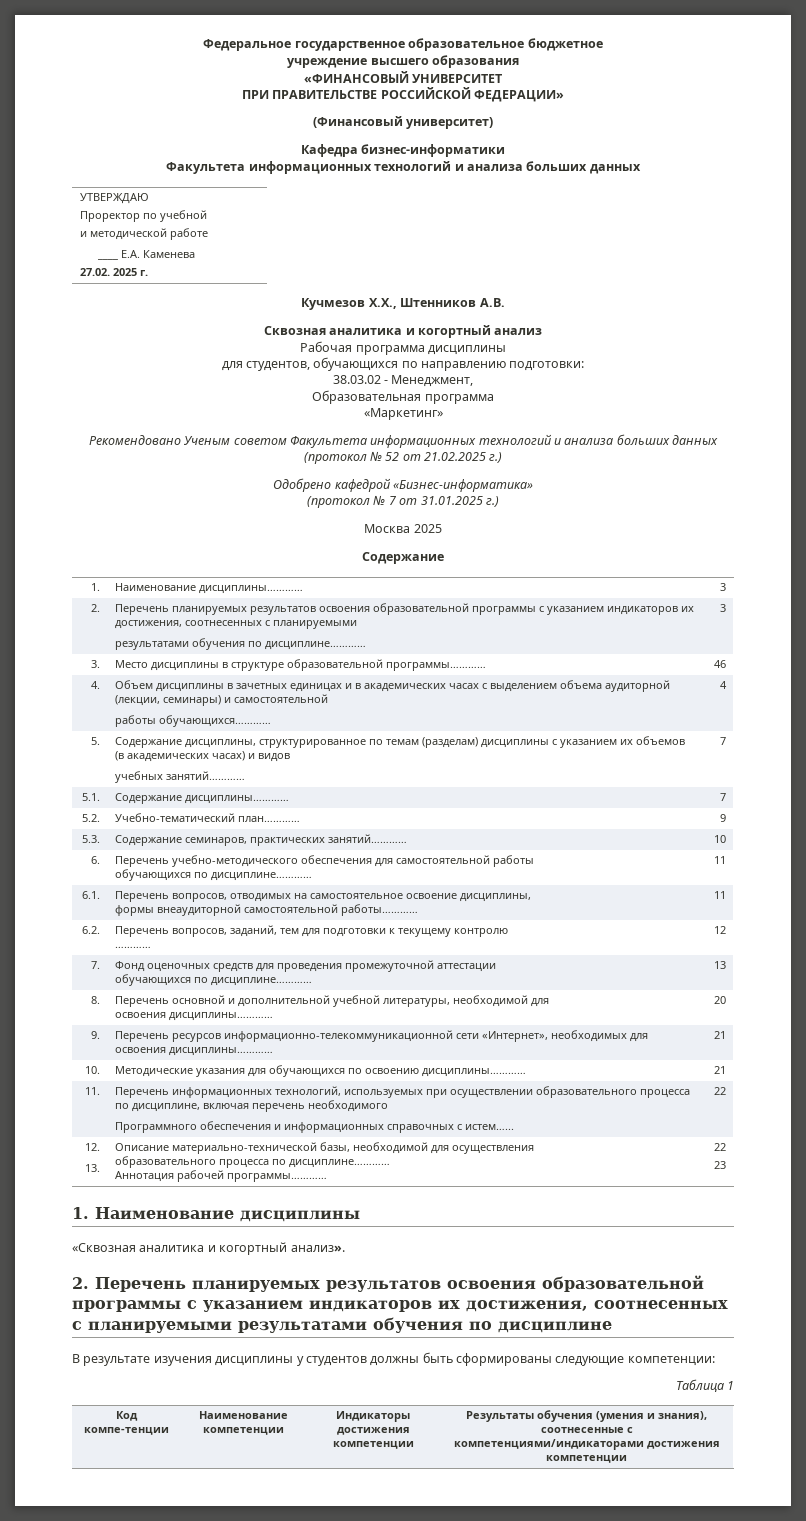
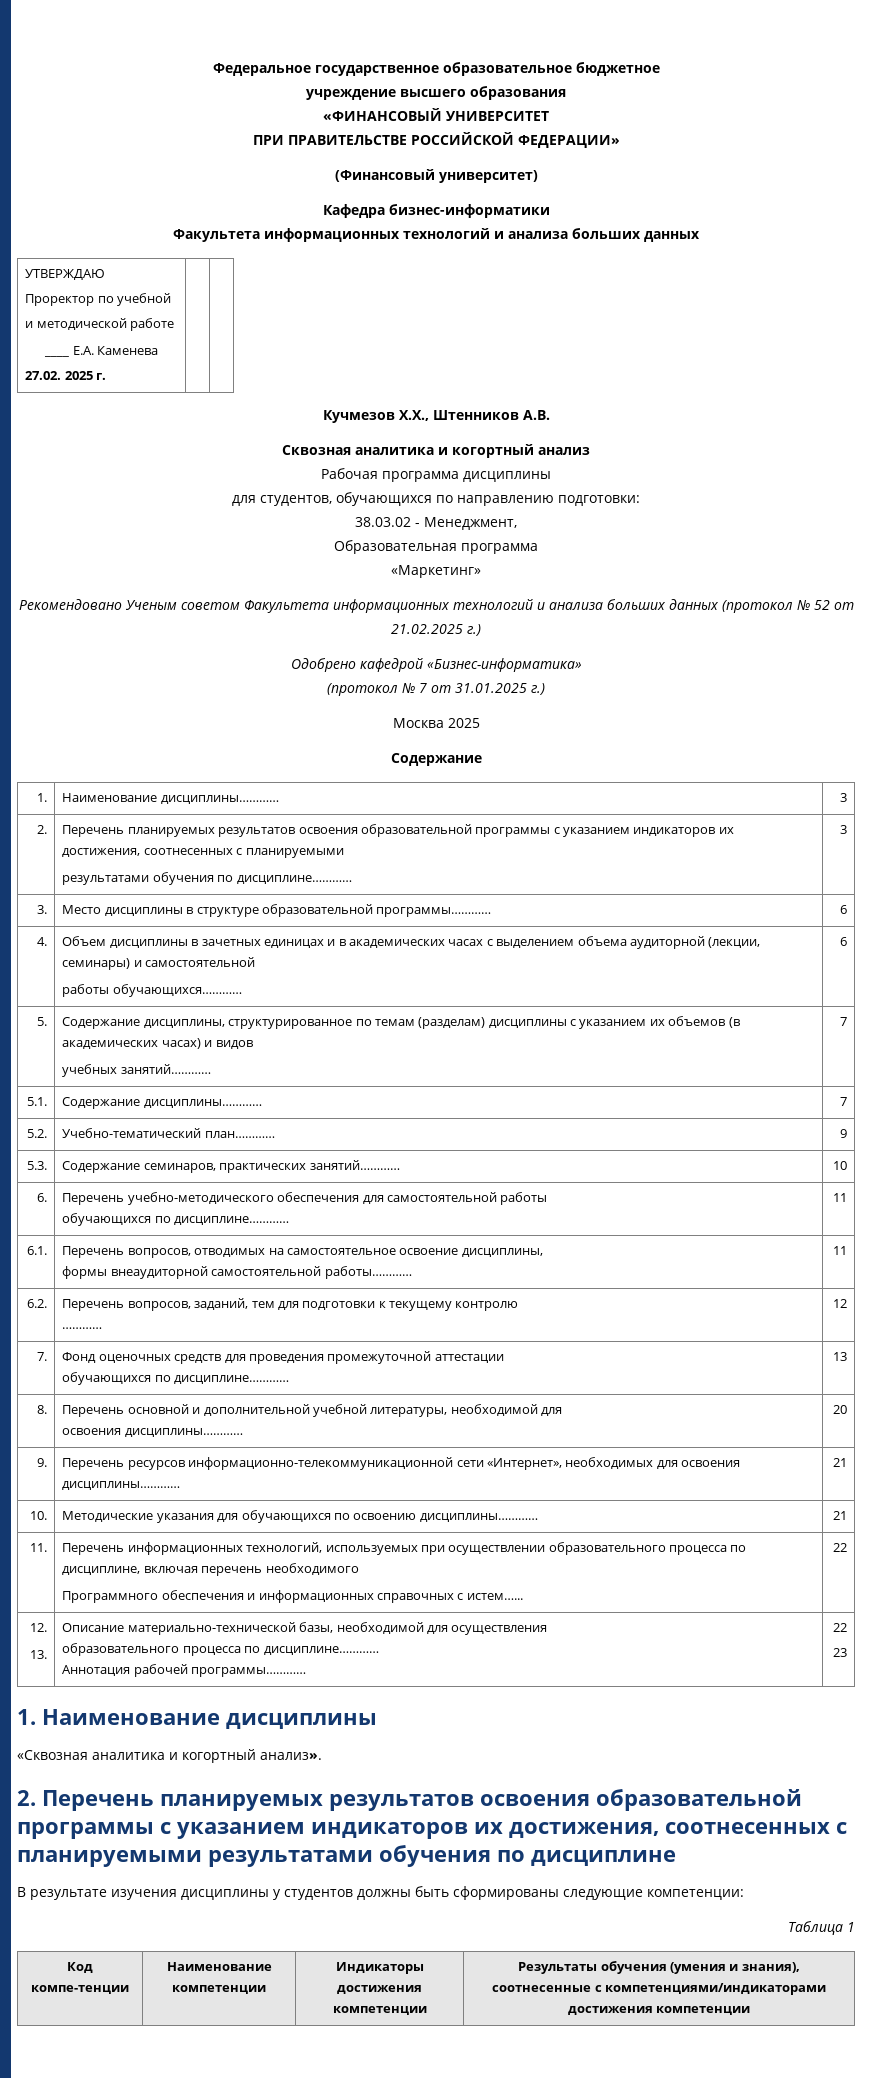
- 3. | Место дисциплины в структуре образовательной программы………… | 46
+ 3. | Место дисциплины в структуре образовательной программы………… | 6
  4. | Объем дисциплины в зачетных единицах и в академических часах с выделением объема аудиторной (лекции, семинары) и самостоятельной
- работы обучающихся………… | 4
+ работы обучающихся………… | 6

